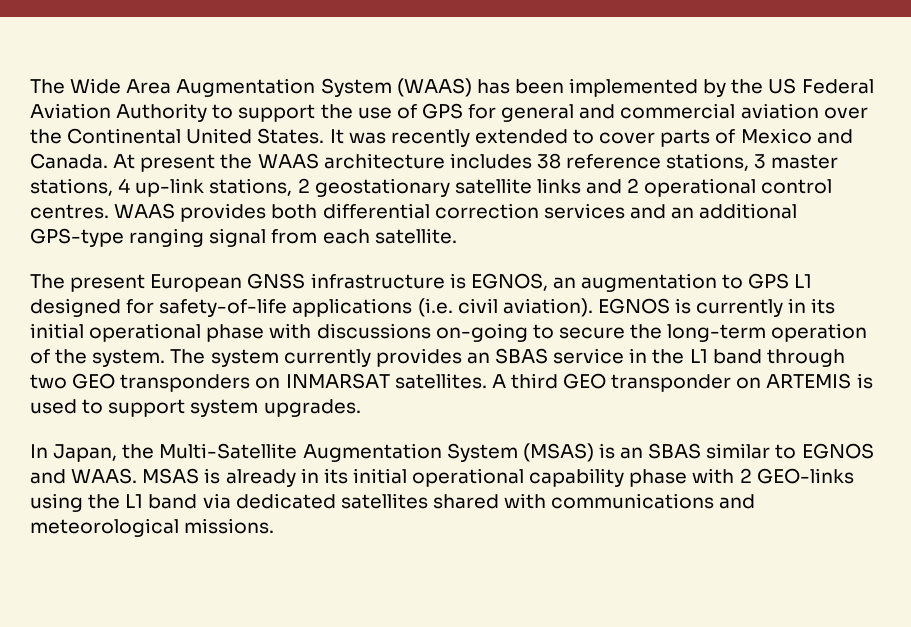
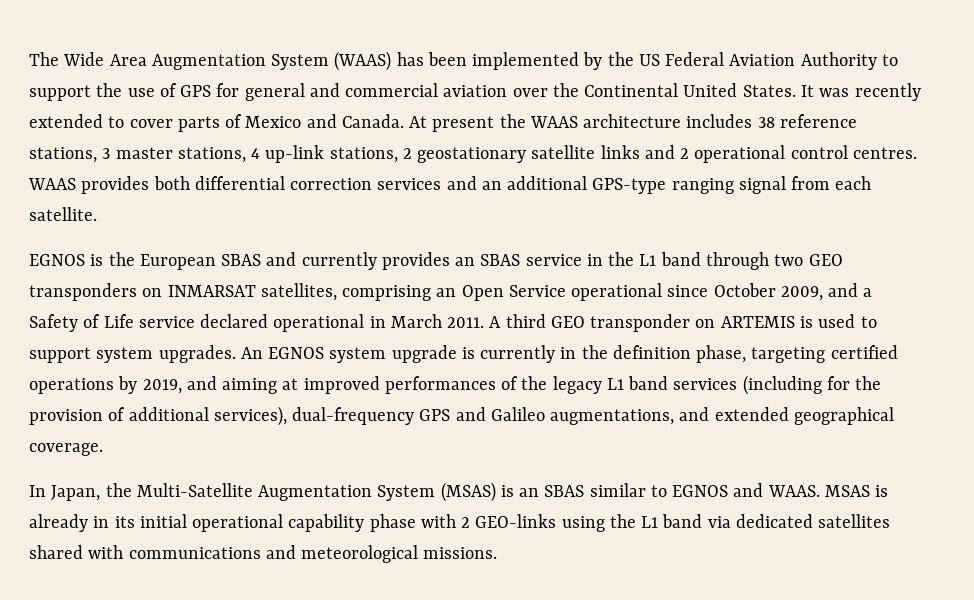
- The present European GNSS infrastructure is EGNOS, an augmentation to GPS L1 designed for safety-of-life applications (i.e. civil aviation). EGNOS is currently in its initial operational phase with discussions on-going to secure the long-term operation of the system. The system currently provides an SBAS service in the L1 band through two GEO transponders on INMARSAT satellites.
+ EGNOS is the European SBAS and currently provides an SBAS service in the L1 band through two GEO transponders on INMARSAT satellites, comprising an Open Service operational since October 2009, and a Safety of Life service declared operational in March 2011.
+ An EGNOS system upgrade is currently in the definition phase, targeting certified operations by 2019, and aiming at improved performances of the legacy L1 band services (including for the provision of additional services), dual-frequency GPS and Galileo augmentations, and extended geographical coverage.

